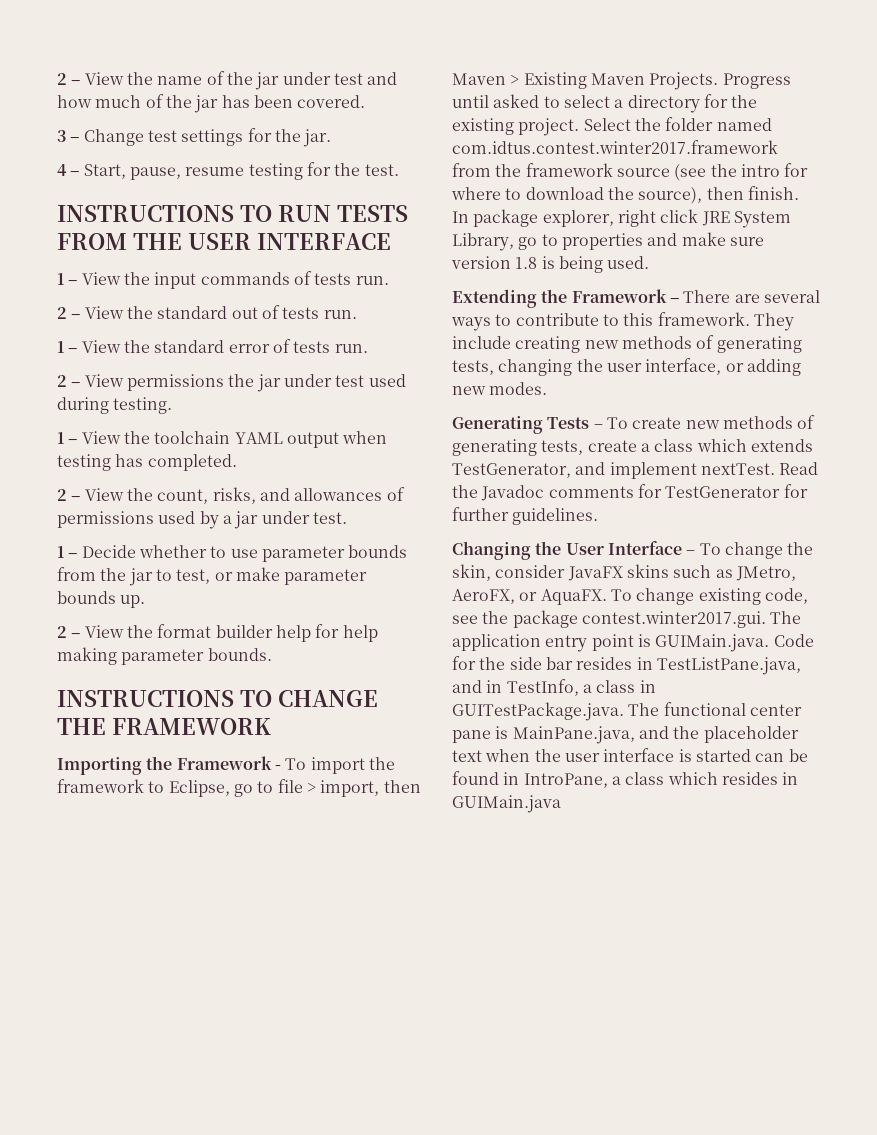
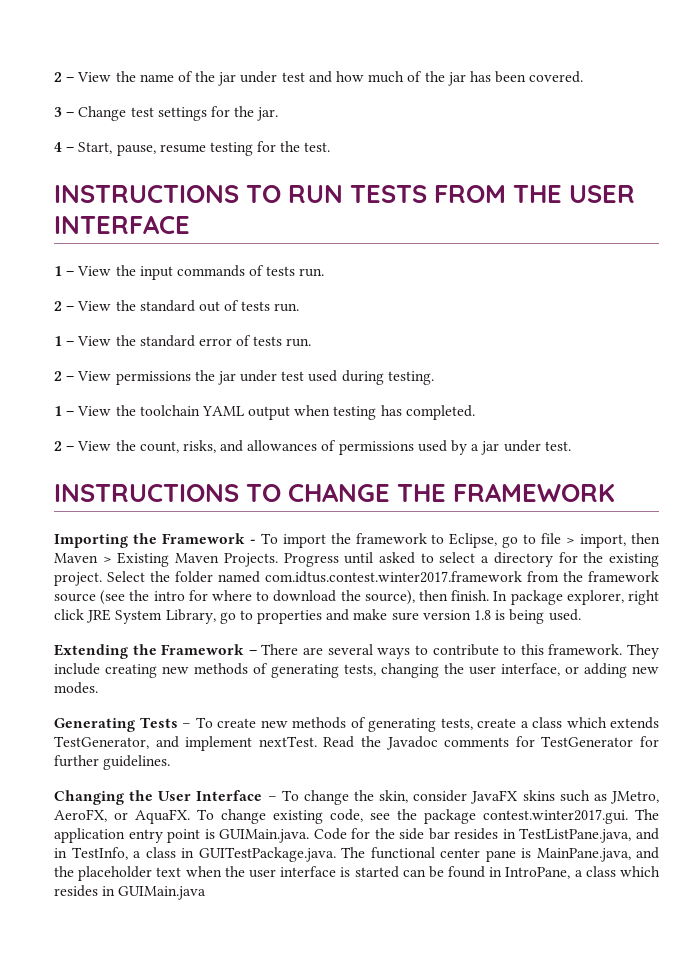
- 1 – Decide whether to use parameter bounds from the jar to test, or make parameter bounds up.
- 2 – View the format builder help for help making parameter bounds.

